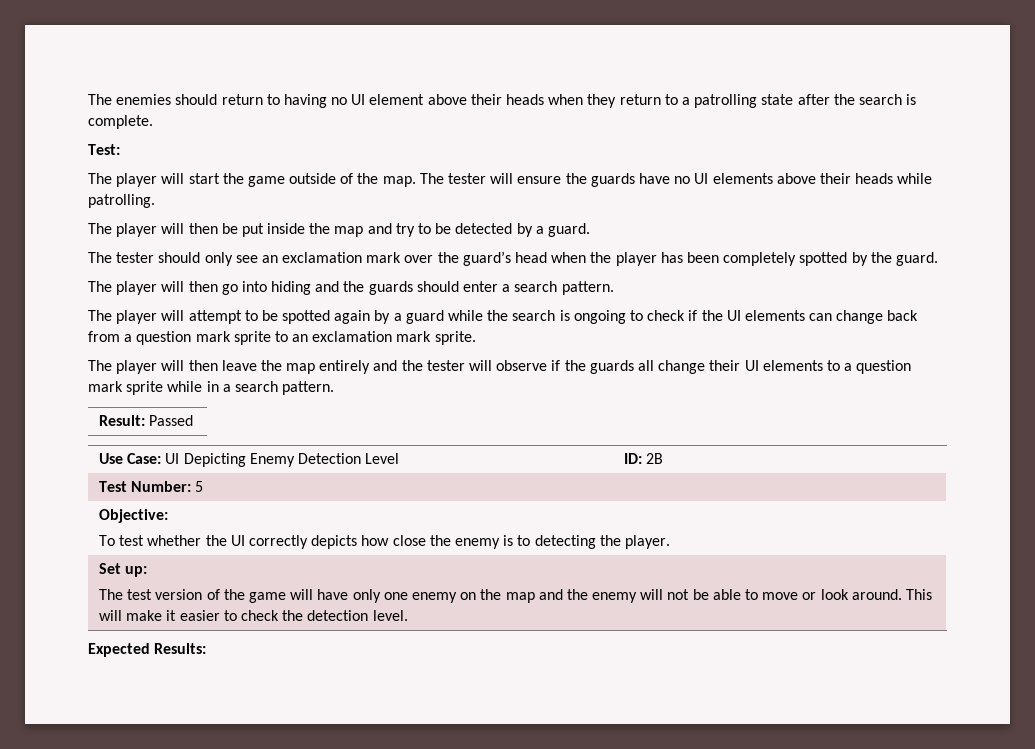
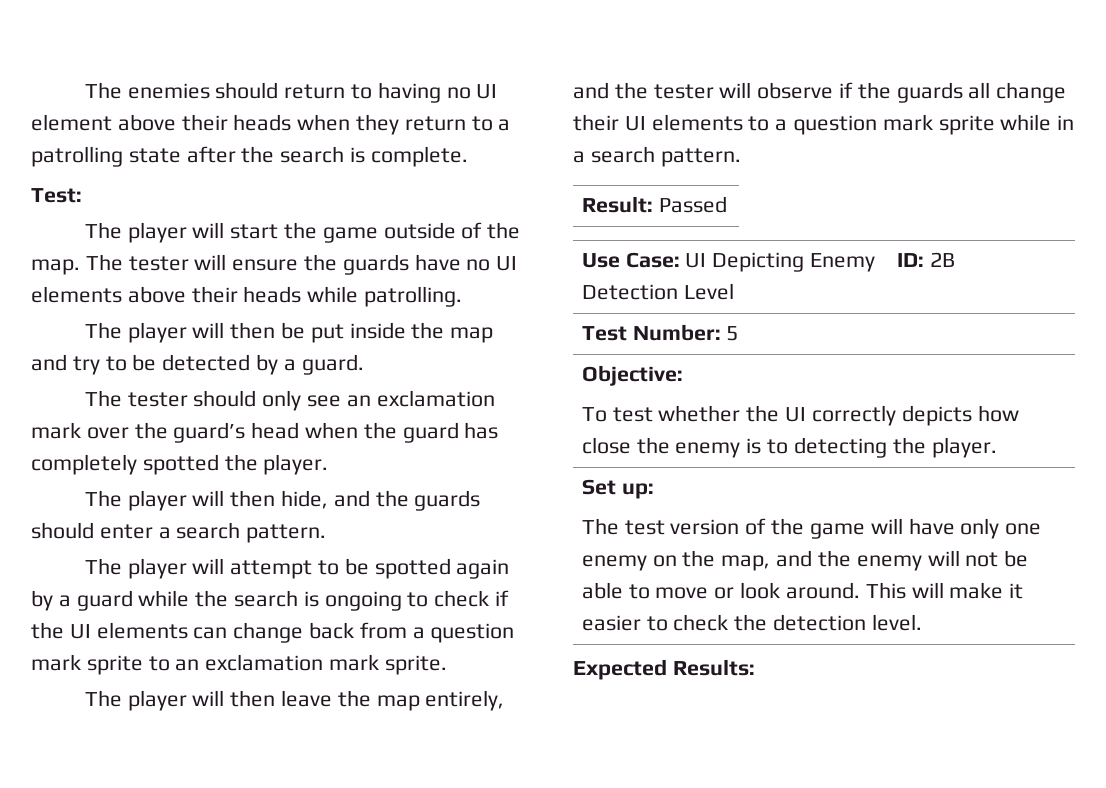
- The tester should only see an exclamation mark over the guard’s head when the player has been completely spotted by the guard.
- The player will then go into hiding and the guards should enter a search pattern.
+ The tester should only see an exclamation mark over the guard’s head when the guard has completely spotted the player.
+ The player will then hide, and the guards should enter a search pattern.
- The player will then leave the map entirely and the tester will observe if the guards all change their UI elements to a question mark sprite while in a search pattern.
+ The player will then leave the map entirely, and the tester will observe if the guards all change their UI elements to a question mark sprite while in a search pattern.
  Set up:
- The test version of the game will have only one enemy on the map and the enemy will not be able to move or look around. This will make it easier to check the detection level.
+ The test version of the game will have only one enemy on the map, and the enemy will not be able to move or look around. This will make it easier to check the detection level.

